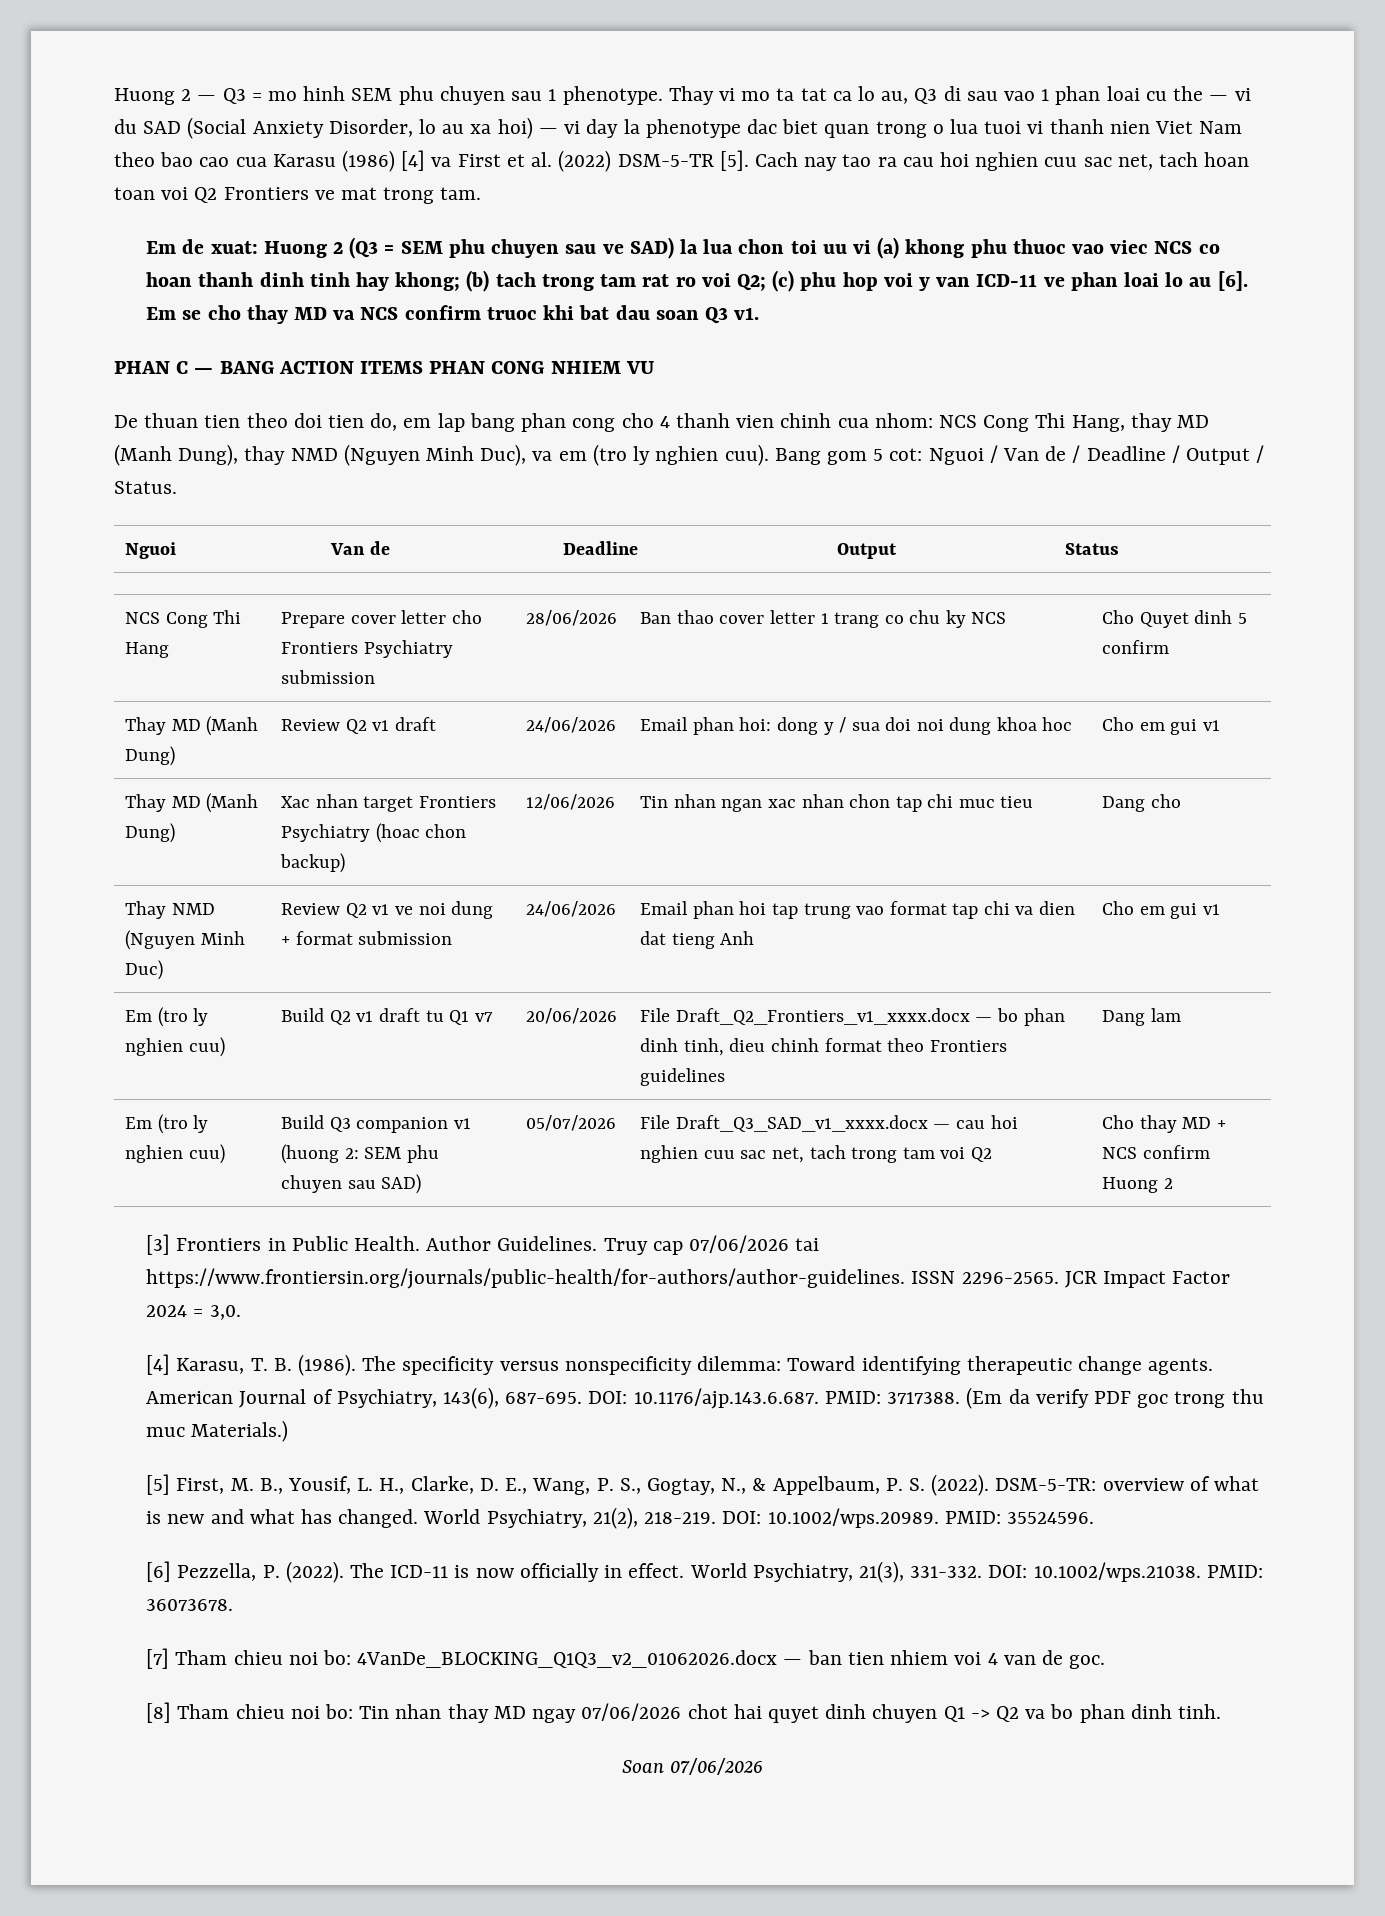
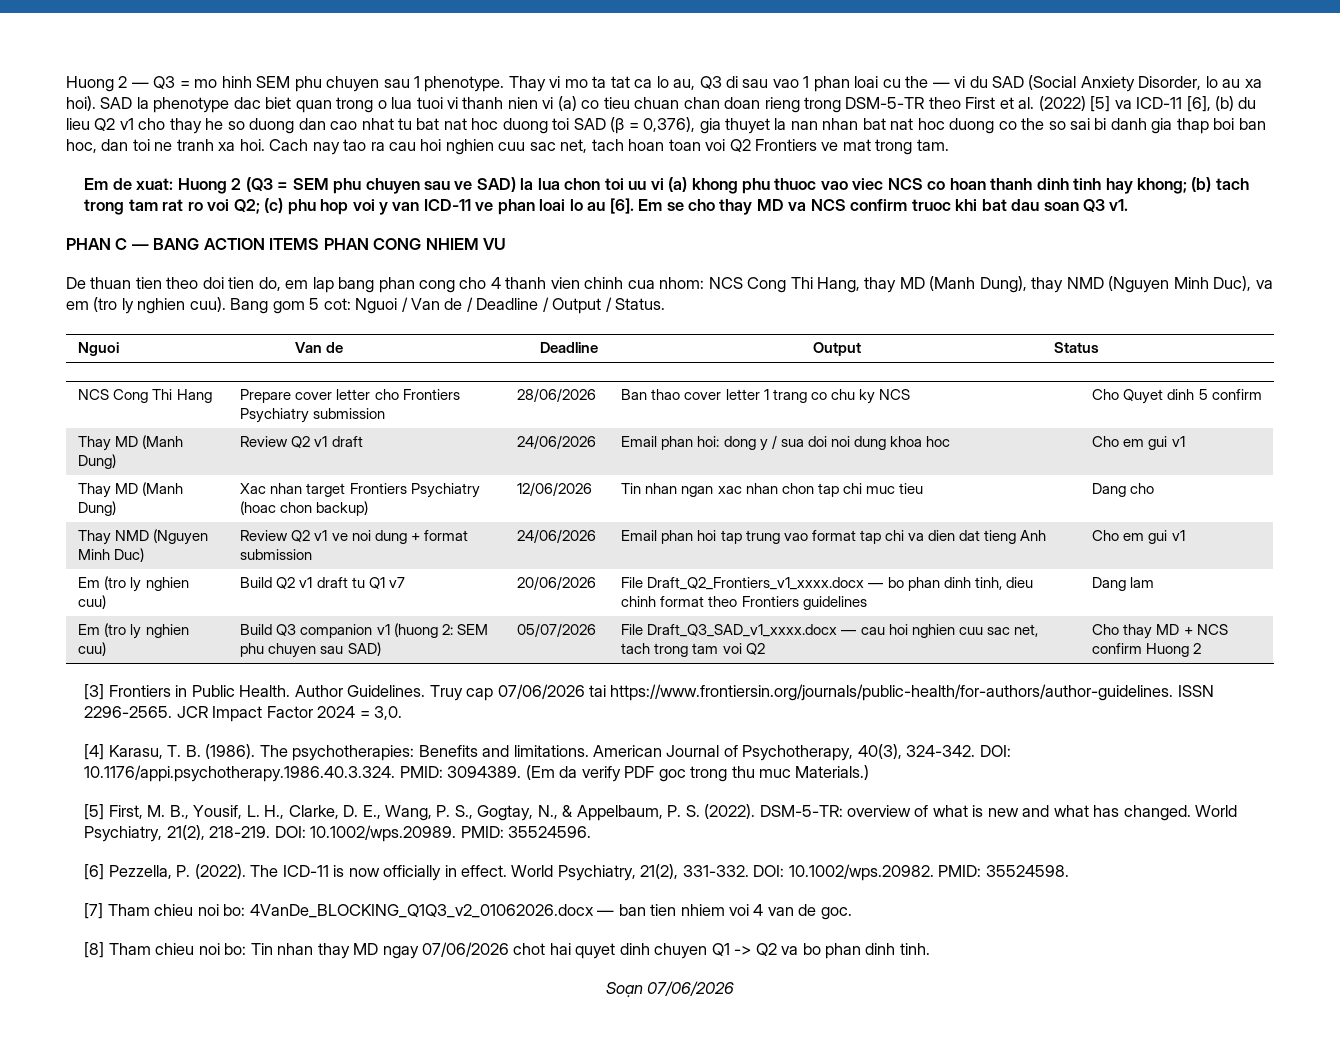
- Thay vi mo ta tat ca lo au, Q3 di sau vao 1 phan loai cu the — vi du SAD (Social Anxiety Disorder, lo au xa hoi) — vi day la phenotype dac biet quan trong o lua tuoi vi thanh nien Viet Nam theo bao cao cua Karasu (1986) [4] va First et al. (2022) DSM-5-TR [5].
+ Thay vi mo ta tat ca lo au, Q3 di sau vao 1 phan loai cu the — vi du SAD (Social Anxiety Disorder, lo au xa hoi). SAD la phenotype dac biet quan trong o lua tuoi vi thanh nien vi (a) co tieu chuan chan doan rieng trong DSM-5-TR theo First et al. (2022) [5] va ICD-11 [6], (b) du lieu Q2 v1 cho thay he so duong dan cao nhat tu bat nat hoc duong toi SAD (β = 0,376), gia thuyet la nan nhan bat nat hoc duong co the so sai bi danh gia thap boi ban hoc, dan toi ne tranh xa hoi.
- The specificity versus nonspecificity dilemma: Toward identifying therapeutic change agents. American Journal of Psychiatry, 143(6), 687-695. DOI: 10.1176/ajp.143.6.687. PMID: 3717388.
+ The psychotherapies: Benefits and limitations. American Journal of Psychotherapy, 40(3), 324-342. DOI: 10.1176/appi.psychotherapy.1986.40.3.324. PMID: 3094389.
- World Psychiatry, 21(3), 331-332.
+ World Psychiatry, 21(2), 331-332.
- DOI: 10.1002/wps.21038. PMID: 36073678.
+ DOI: 10.1002/wps.20982. PMID: 35524598.
- Soan 07/06/2026
+ Soạn 07/06/2026

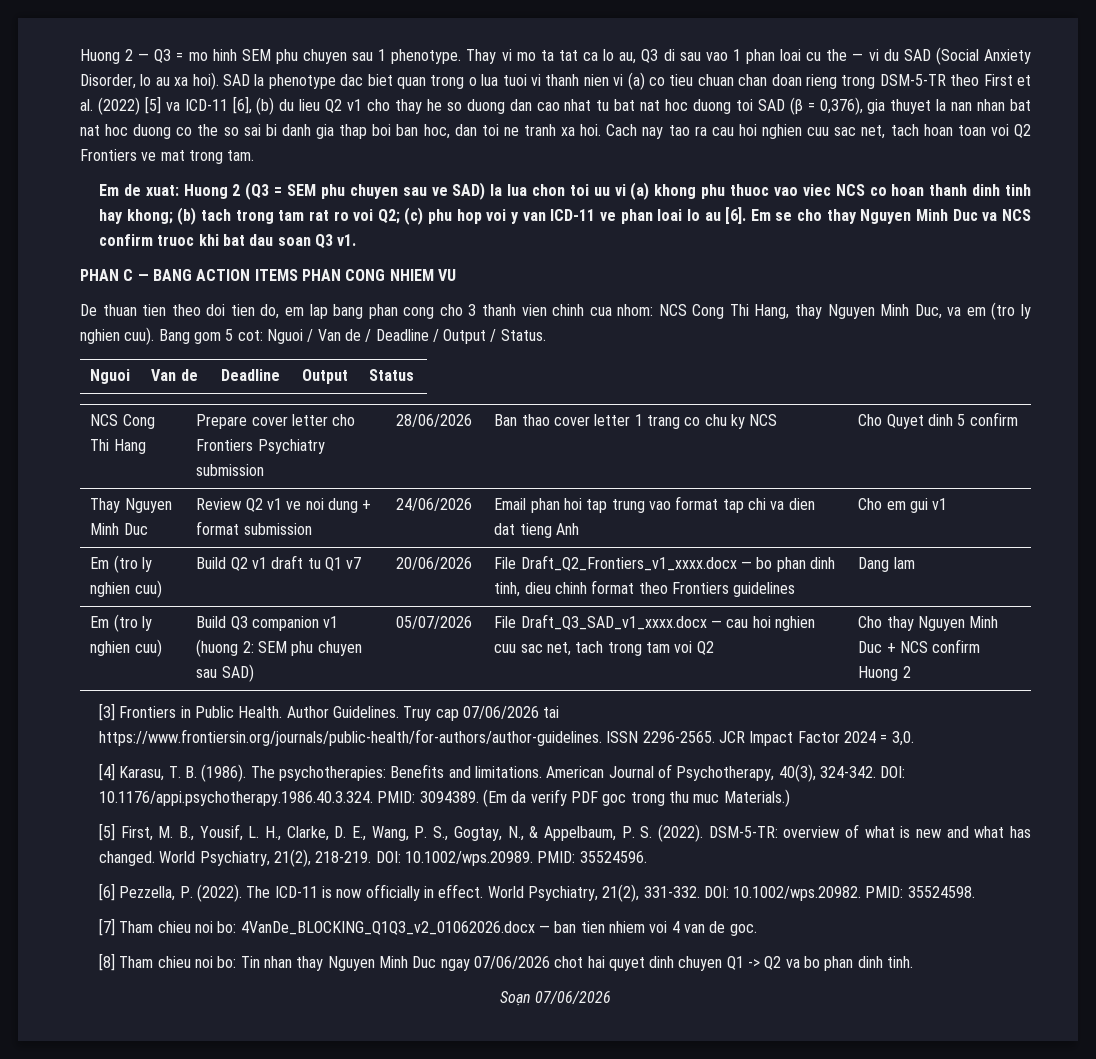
- Em se cho thay MD va NCS confirm truoc khi bat dau soan Q3 v1.
+ Em se cho thay Nguyen Minh Duc va NCS confirm truoc khi bat dau soan Q3 v1.
- De thuan tien theo doi tien do, em lap bang phan cong cho 4 thanh vien chinh cua nhom: NCS Cong Thi Hang, thay MD (Manh Dung), thay NMD (Nguyen Minh Duc), va em (tro ly nghien cuu).
+ De thuan tien theo doi tien do, em lap bang phan cong cho 3 thanh vien chinh cua nhom: NCS Cong Thi Hang, thay Nguyen Minh Duc, va em (tro ly nghien cuu).
- Thay MD (Manh Dung) | Review Q2 v1 draft | 24/06/2026 | Email phan hoi: dong y / sua doi noi dung khoa hoc | Cho em gui v1
- Thay MD (Manh Dung) | Xac nhan target Frontiers Psychiatry (hoac chon backup) | 12/06/2026 | Tin nhan ngan xac nhan chon tap chi muc tieu | Dang cho
- Thay NMD (Nguyen Minh Duc) | Review Q2 v1 ve noi dung + format submission | 24/06/2026 | Email phan hoi tap trung vao format tap chi va dien dat tieng Anh | Cho em gui v1
+ Thay Nguyen Minh Duc | Review Q2 v1 ve noi dung + format submission | 24/06/2026 | Email phan hoi tap trung vao format tap chi va dien dat tieng Anh | Cho em gui v1
- Cho thay MD + NCS confirm Huong 2
+ Cho thay Nguyen Minh Duc + NCS confirm Huong 2
- [8] Tham chieu noi bo: Tin nhan thay MD ngay 07/06/2026 chot hai quyet dinh chuyen Q1 -> Q2 va bo phan dinh tinh.
+ [8] Tham chieu noi bo: Tin nhan thay Nguyen Minh Duc ngay 07/06/2026 chot hai quyet dinh chuyen Q1 -> Q2 va bo phan dinh tinh.

